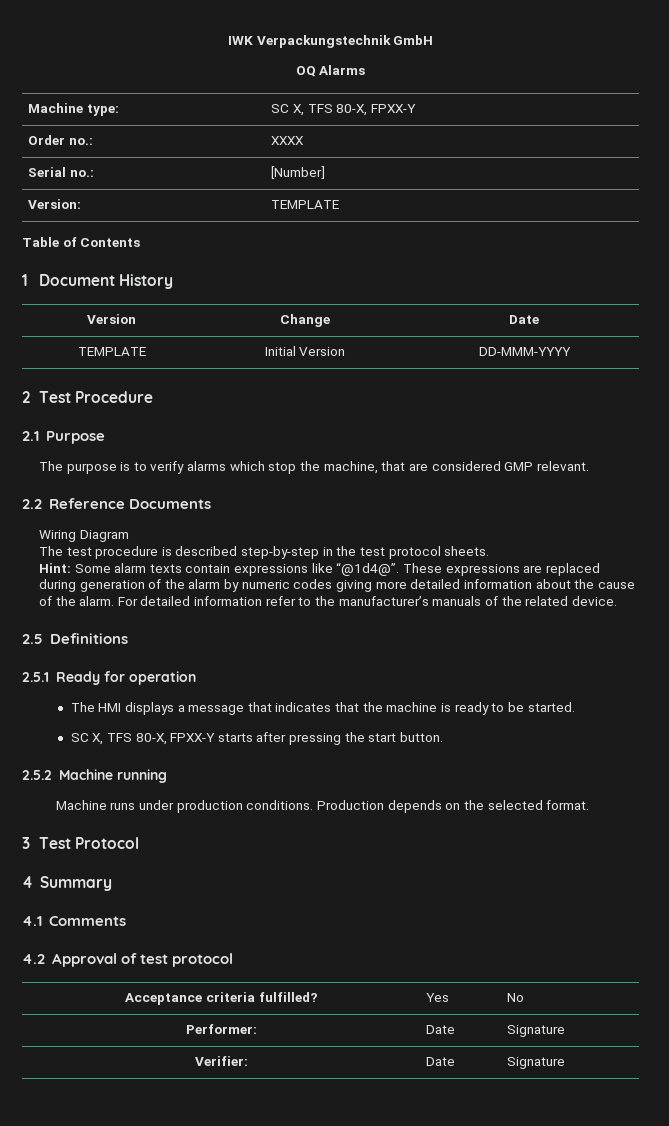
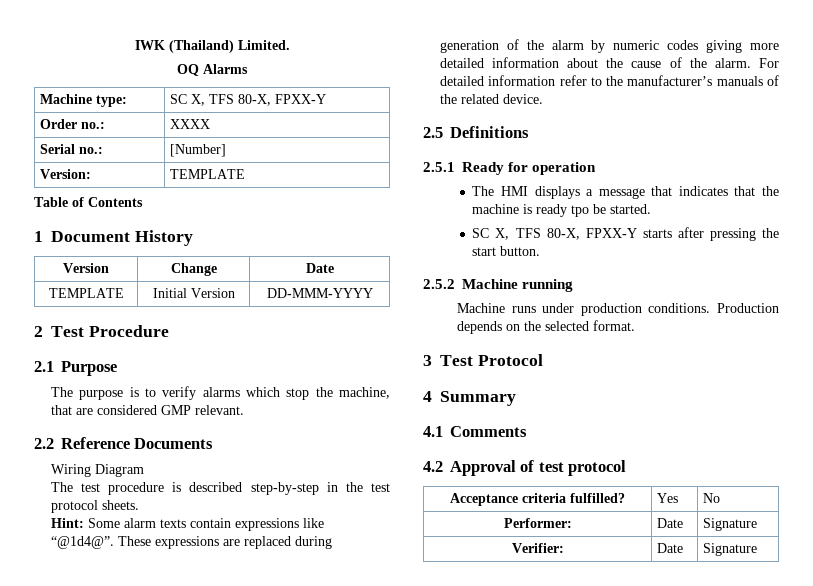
- IWK Verpackungstechnik GmbH
+ IWK (Thailand) Limited.
- The HMI displays a message that indicates that the machine is ready to be started.
+ The HMI displays a message that indicates that the machine is ready tpo be started.

